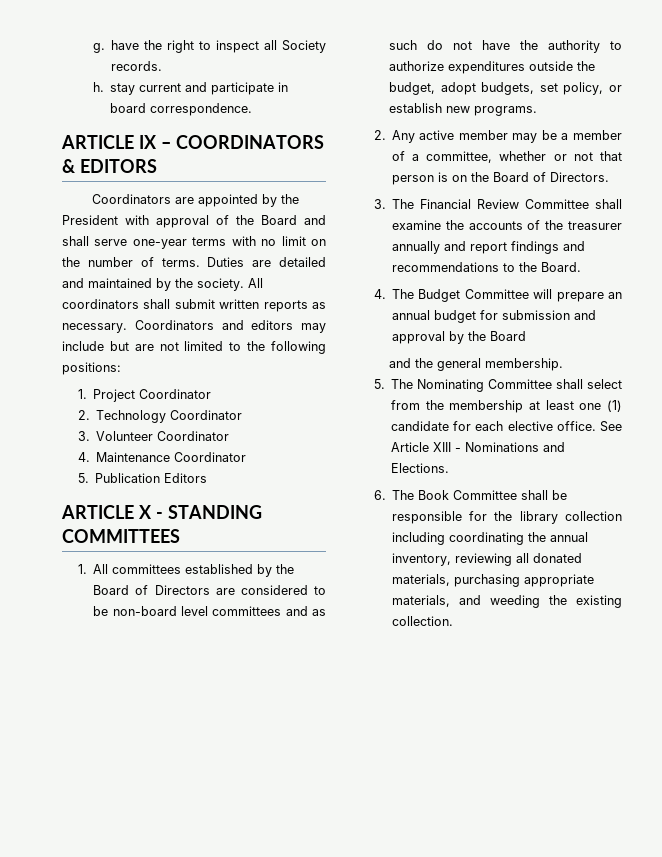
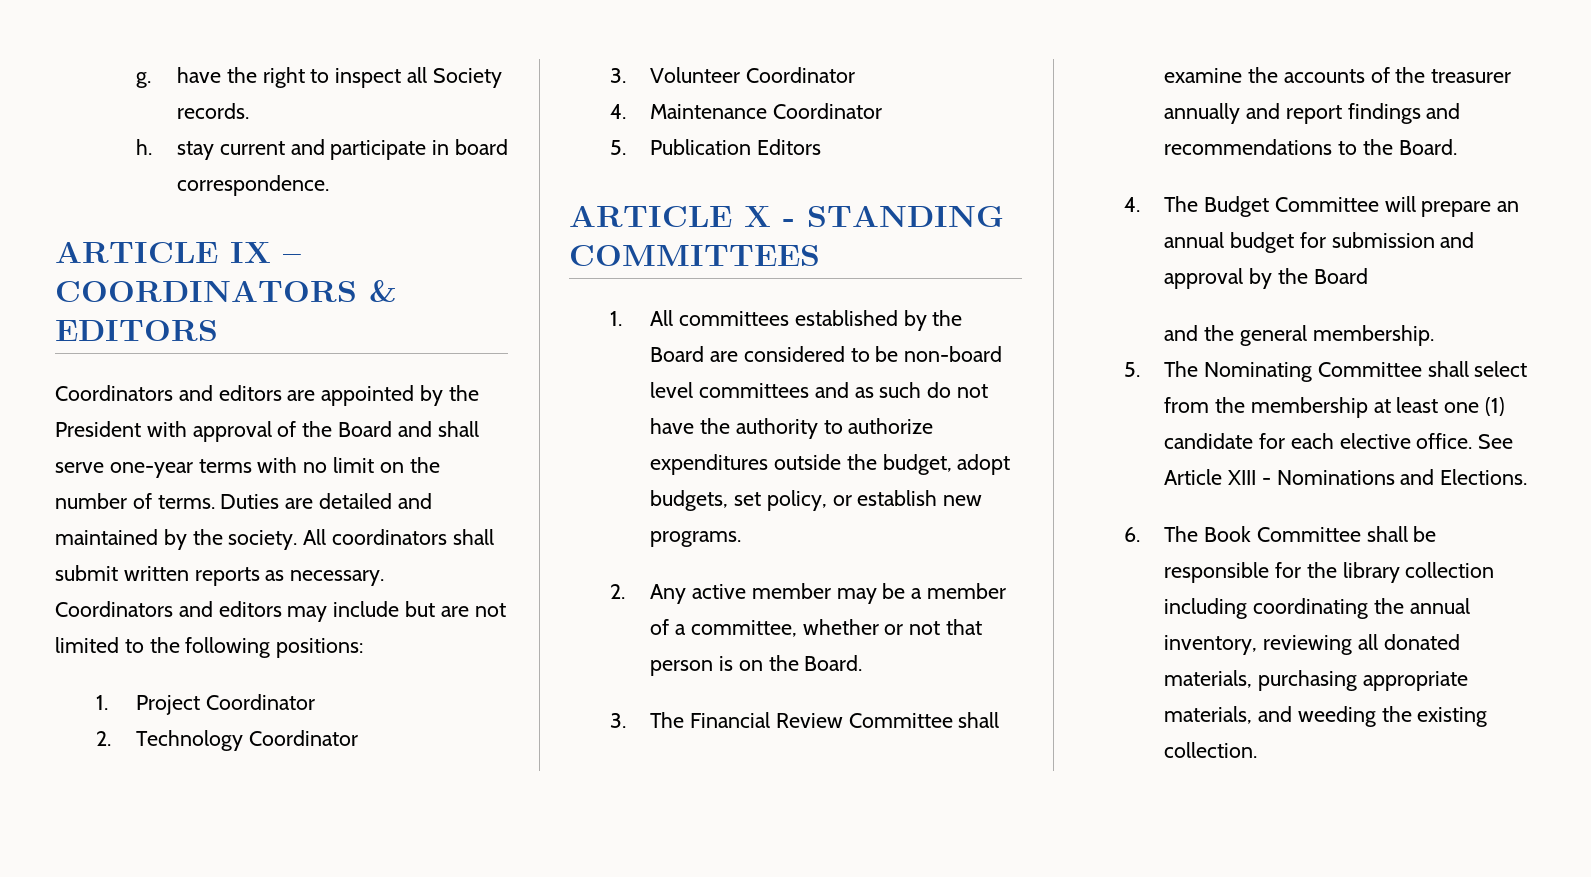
- Coordinators are appointed by the President with approval of the Board and shall serve one-year terms with no limit on the number of terms.
+ Coordinators and editors are appointed by the President with approval of the Board and shall serve one-year terms with no limit on the number of terms.
- 1. All committees established by the Board of Directors are considered to be non-board level committees and as such do not have the authority to authorize expenditures outside the budget, adopt budgets, set policy, or establish new programs.
+ 1. All committees established by the Board are considered to be non-board level committees and as such do not have the authority to authorize expenditures outside the budget, adopt budgets, set policy, or establish new programs.
- 2. Any active member may be a member of a committee, whether or not that person is on the Board of Directors.
+ 2. Any active member may be a member of a committee, whether or not that person is on the Board.

